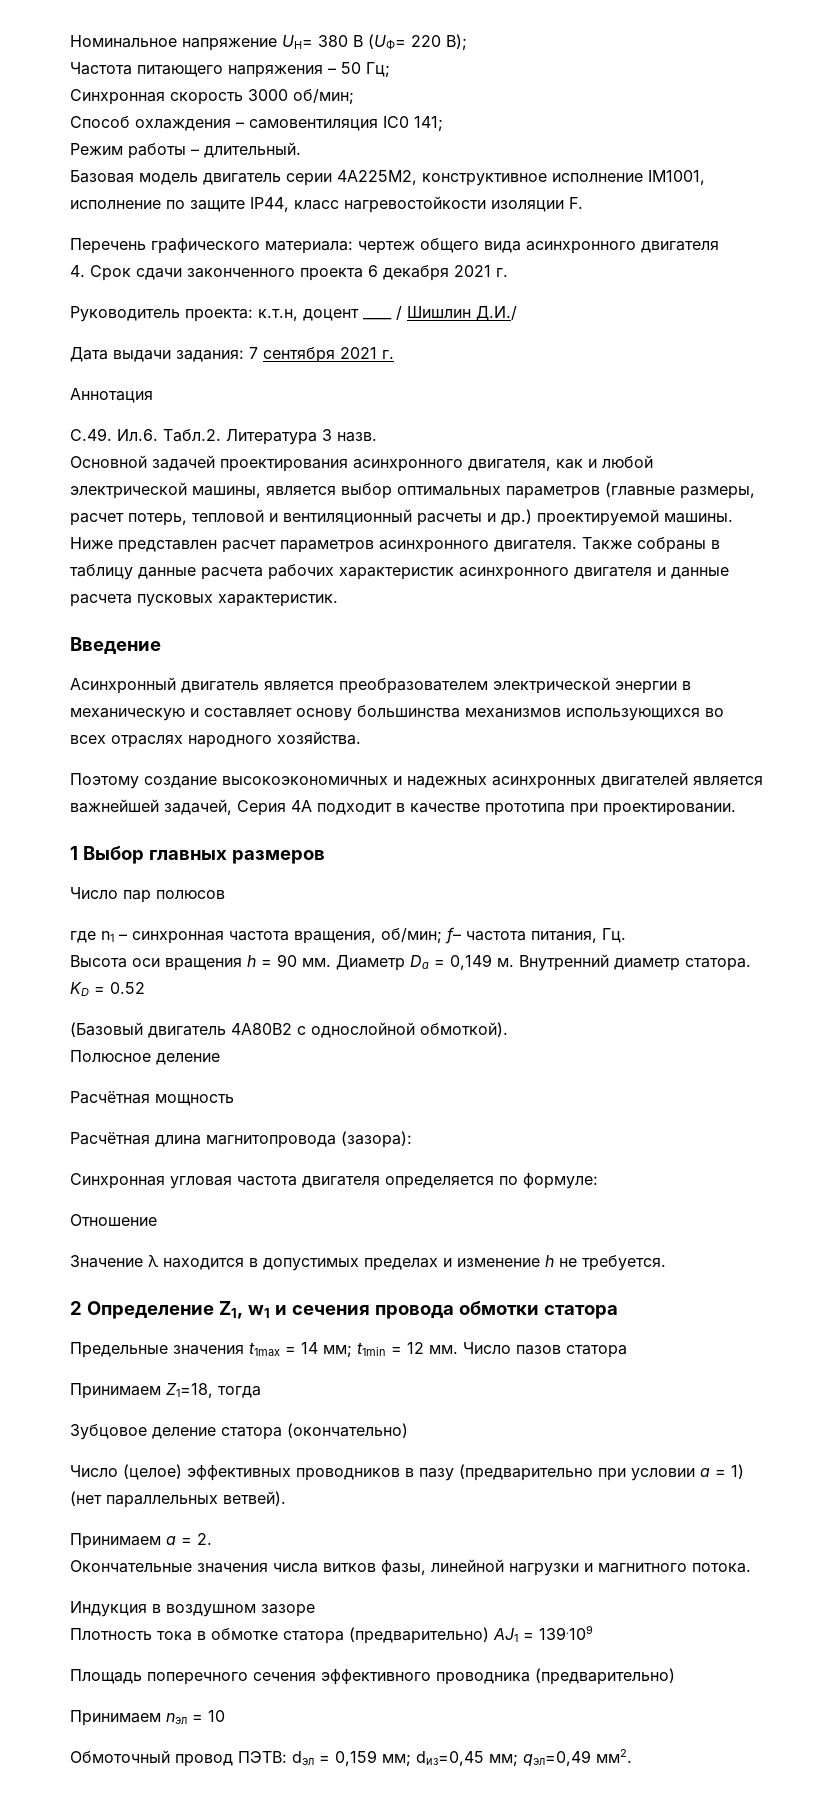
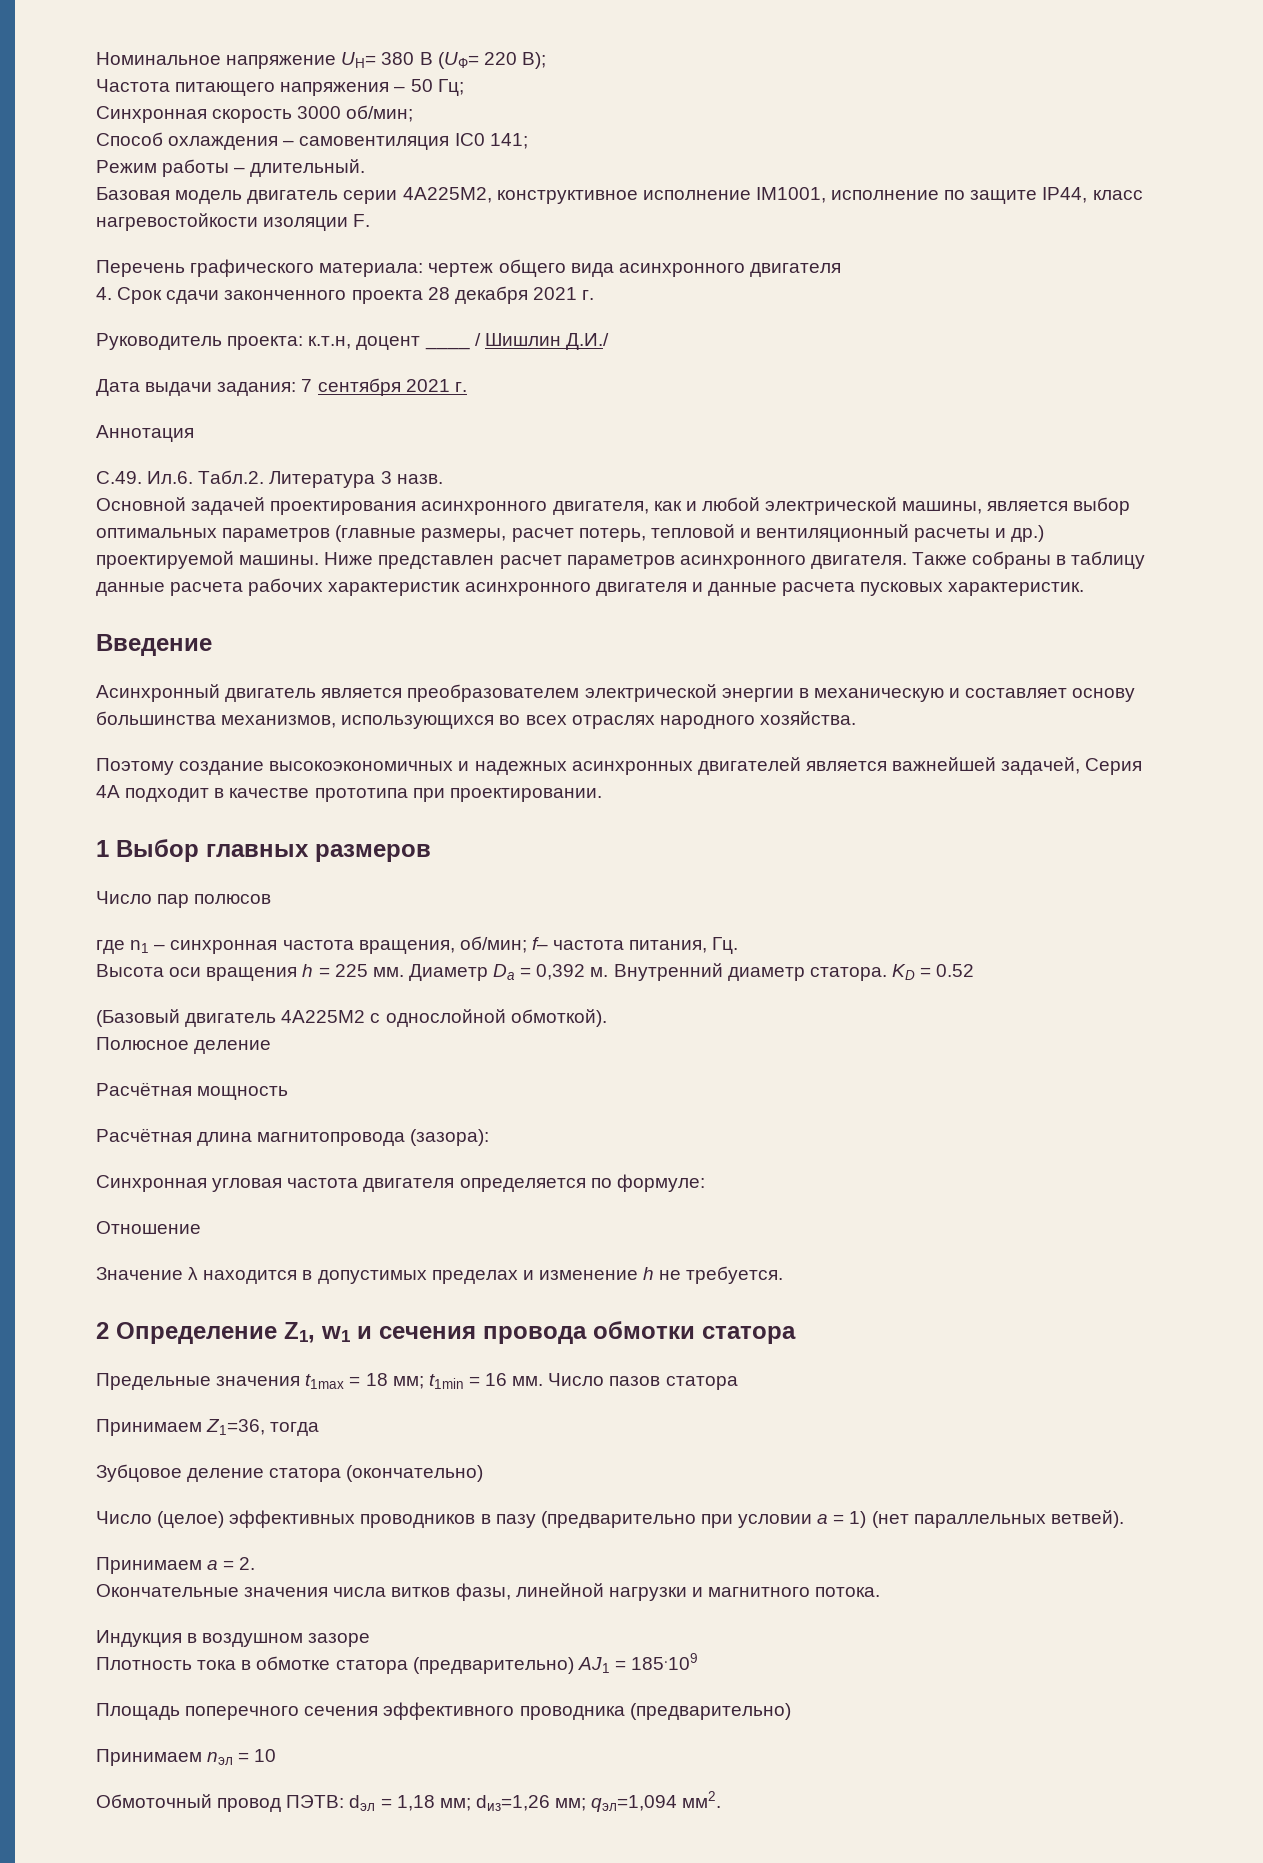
- 4. Срок сдачи законченного проекта 6 декабря 2021 г.
+ 4. Срок сдачи законченного проекта 28 декабря 2021 г.
- Асинхронный двигатель является преобразователем электрической энергии в механическую и составляет основу большинства механизмов использующихся во всех отраслях народного хозяйства.
+ Асинхронный двигатель является преобразователем электрической энергии в механическую и составляет основу большинства механизмов, использующихся во всех отраслях народного хозяйства.
- Высота оси вращения h = 90 мм.
+ Высота оси вращения h = 225 мм.
- Диаметр Da = 0,149 м.
+ Диаметр Da = 0,392 м.
- (Базовый двигатель 4A80B2 с однослойной обмоткой).
+ (Базовый двигатель 4А225М2 с однослойной обмоткой).
- Предельные значения t1max = 14 мм; t1min = 12 мм.
+ Предельные значения t1max = 18 мм; t1min = 16 мм.
- Принимаем Z1=18, тогда
+ Принимаем Z1=36, тогда
- Плотность тока в обмотке статора (предварительно) AJ1 = 139.109
+ Плотность тока в обмотке статора (предварительно) AJ1 = 185.109
- Обмоточный провод ПЭТВ: dэл = 0,159 мм; dиз=0,45 мм; qэл=0,49 мм2.
+ Обмоточный провод ПЭТВ: dэл = 1,18 мм; dиз=1,26 мм; qэл=1,094 мм2.

